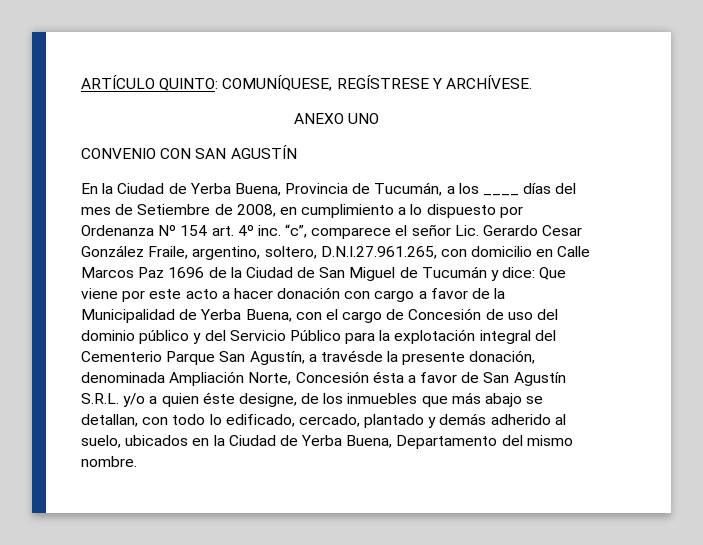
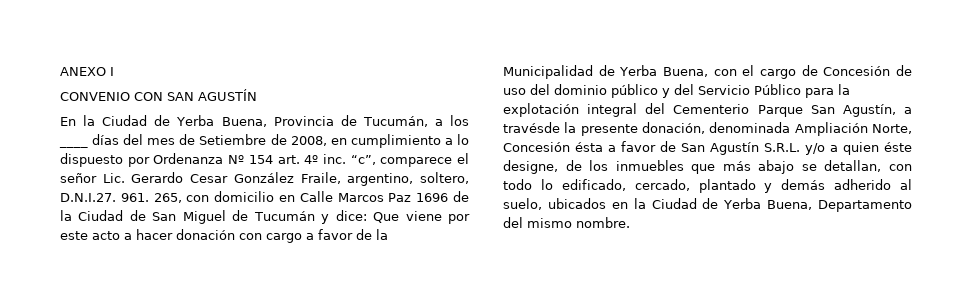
- ARTÍCULO QUINTO: COMUNÍQUESE, REGÍSTRESE Y ARCHÍVESE.
- ANEXO UNO
+ ANEXO I
- En la Ciudad de Yerba Buena, Provincia de Tucumán, a los ____ días del mes de Setiembre de 2008, en cumplimiento a lo dispuesto por Ordenanza Nº 154 art. 4º inc. “c”, comparece el señor Lic. Gerardo Cesar González Fraile, argentino, soltero, D.N.I.27.961.265, con domicilio en Calle Marcos Paz 1696 de la Ciudad de San Miguel de Tucumán y dice:
+ En la Ciudad de Yerba Buena, Provincia de Tucumán, a los ____ días del mes de Setiembre de 2008, en cumplimiento a lo dispuesto por Ordenanza Nº 154 art. 4º inc. “c”, comparece el señor Lic. Gerardo Cesar González Fraile, argentino, soltero, D.N.I.27. 961. 265, con domicilio en Calle Marcos Paz 1696 de la Ciudad de San Miguel de Tucumán y dice:

